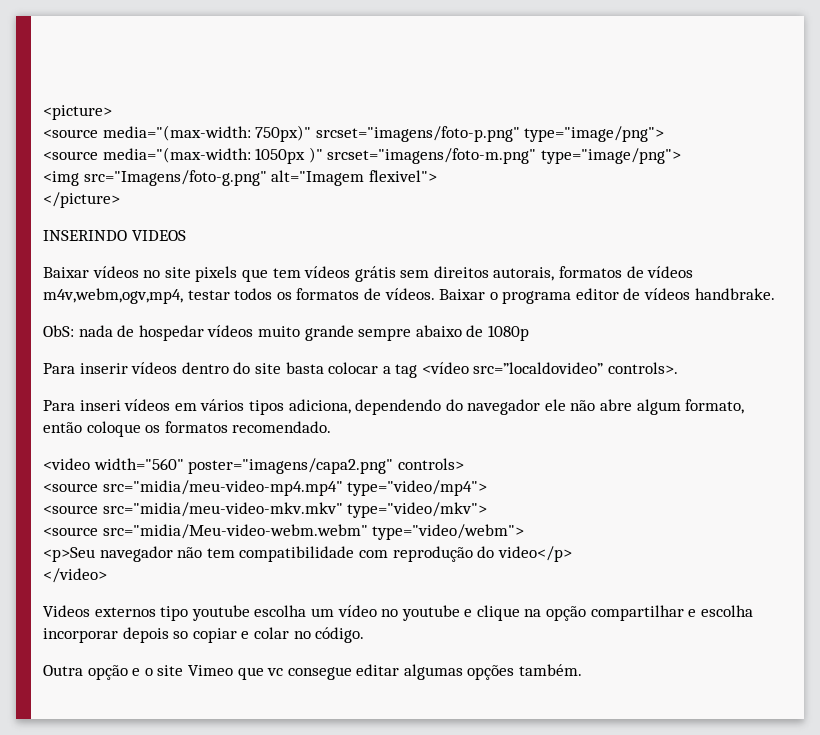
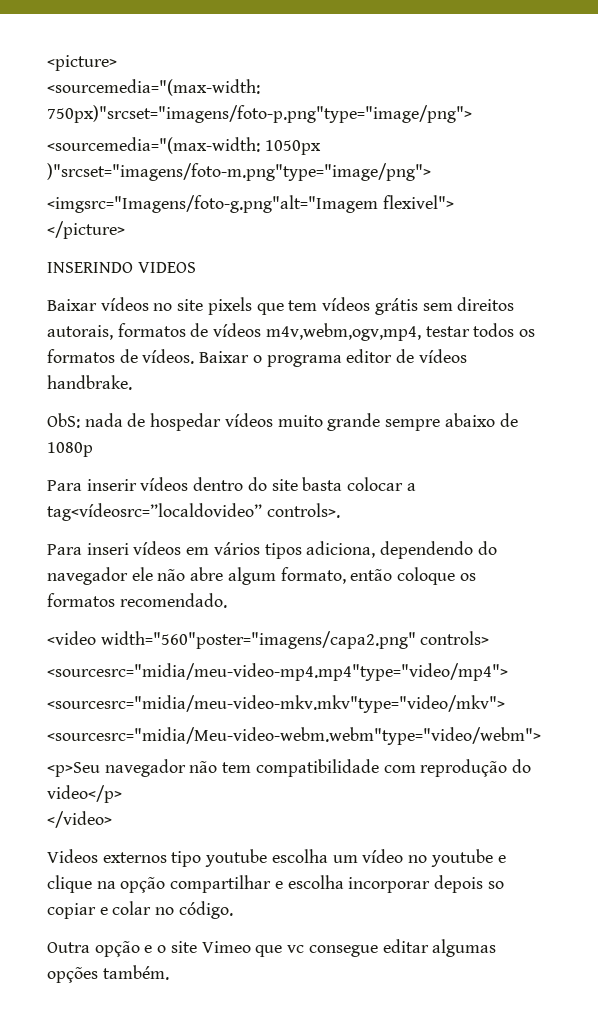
- <source media="(max-width: 750px)" srcset="imagens/foto-p.png" type="image/png">
- <source media="(max-width: 1050px )" srcset="imagens/foto-m.png" type="image/png">
- <img src="Imagens/foto-g.png" alt="Imagem flexivel">
+ <sourcemedia="(max-width: 750px)"srcset="imagens/foto-p.png"type="image/png">
+ <sourcemedia="(max-width: 1050px )"srcset="imagens/foto-m.png"type="image/png">
+ <imgsrc="Imagens/foto-g.png"alt="Imagem flexivel">
- Para inserir vídeos dentro do site basta colocar a tag <vídeo src=”localdovideo” controls>.
+ Para inserir vídeos dentro do site basta colocar a tag<vídeosrc=”localdovideo” controls>.
- <video width="560" poster="imagens/capa2.png" controls>
+ <video width="560"poster="imagens/capa2.png" controls>
- <source src="midia/meu-video-mp4.mp4" type="video/mp4">
- <source src="midia/meu-video-mkv.mkv" type="video/mkv">
- <source src="midia/Meu-video-webm.webm" type="video/webm">
+ <sourcesrc="midia/meu-video-mp4.mp4"type="video/mp4">
+ <sourcesrc="midia/meu-video-mkv.mkv"type="video/mkv">
+ <sourcesrc="midia/Meu-video-webm.webm"type="video/webm">

